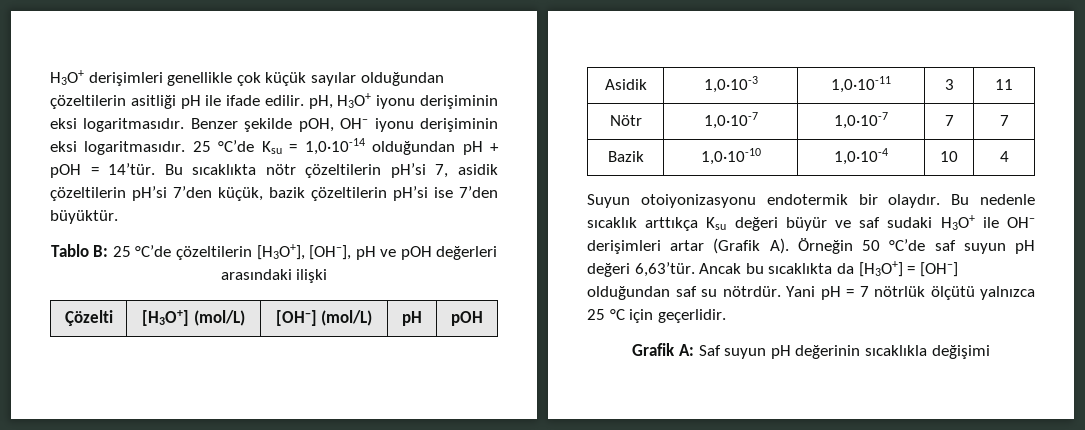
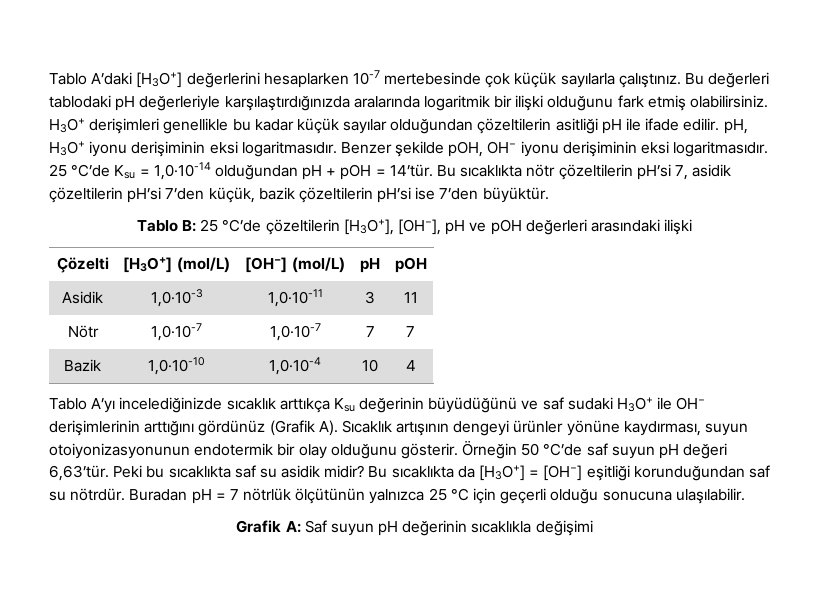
+ Tablo A’daki [H3O+] değerlerini hesaplarken 10-7 mertebesinde çok küçük sayılarla çalıştınız. Bu değerleri tablodaki pH değerleriyle karşılaştırdığınızda aralarında logaritmik bir ilişki olduğunu fark etmiş olabilirsiniz.
- H3O+ derişimleri genellikle çok küçük sayılar olduğundan çözeltilerin asitliği pH ile ifade edilir. pH, H3O+ iyonu derişiminin eksi logaritmasıdır.
+ H3O+ derişimleri genellikle bu kadar küçük sayılar olduğundan çözeltilerin asitliği pH ile ifade edilir. pH, H3O+ iyonu derişiminin eksi logaritmasıdır.
- Suyun otoiyonizasyonu endotermik bir olaydır. Bu nedenle sıcaklık arttıkça Ksu değeri büyür ve saf sudaki H3O+ ile OH− derişimleri artar (Grafik A). Örneğin 50 °C’de saf suyun pH değeri 6,63’tür.
+ Tablo A’yı incelediğinizde sıcaklık arttıkça Ksu değerinin büyüdüğünü ve saf sudaki H3O+ ile OH− derişimlerinin arttığını gördünüz (Grafik A). Sıcaklık artışının dengeyi ürünler yönüne kaydırması, suyun otoiyonizasyonunun endotermik bir olay olduğunu gösterir. Örneğin 50 °C’de saf suyun pH değeri 6,63’tür.
- Ancak bu sıcaklıkta da [H3O+] = [OH−] olduğundan saf su nötrdür.
+ Peki bu sıcaklıkta saf su asidik midir? Bu sıcaklıkta da [H3O+] = [OH−] eşitliği korunduğundan saf su nötrdür.
- Yani pH = 7 nötrlük ölçütü yalnızca 25 °C için geçerlidir.
+ Buradan pH = 7 nötrlük ölçütünün yalnızca 25 °C için geçerli olduğu sonucuna ulaşılabilir.

